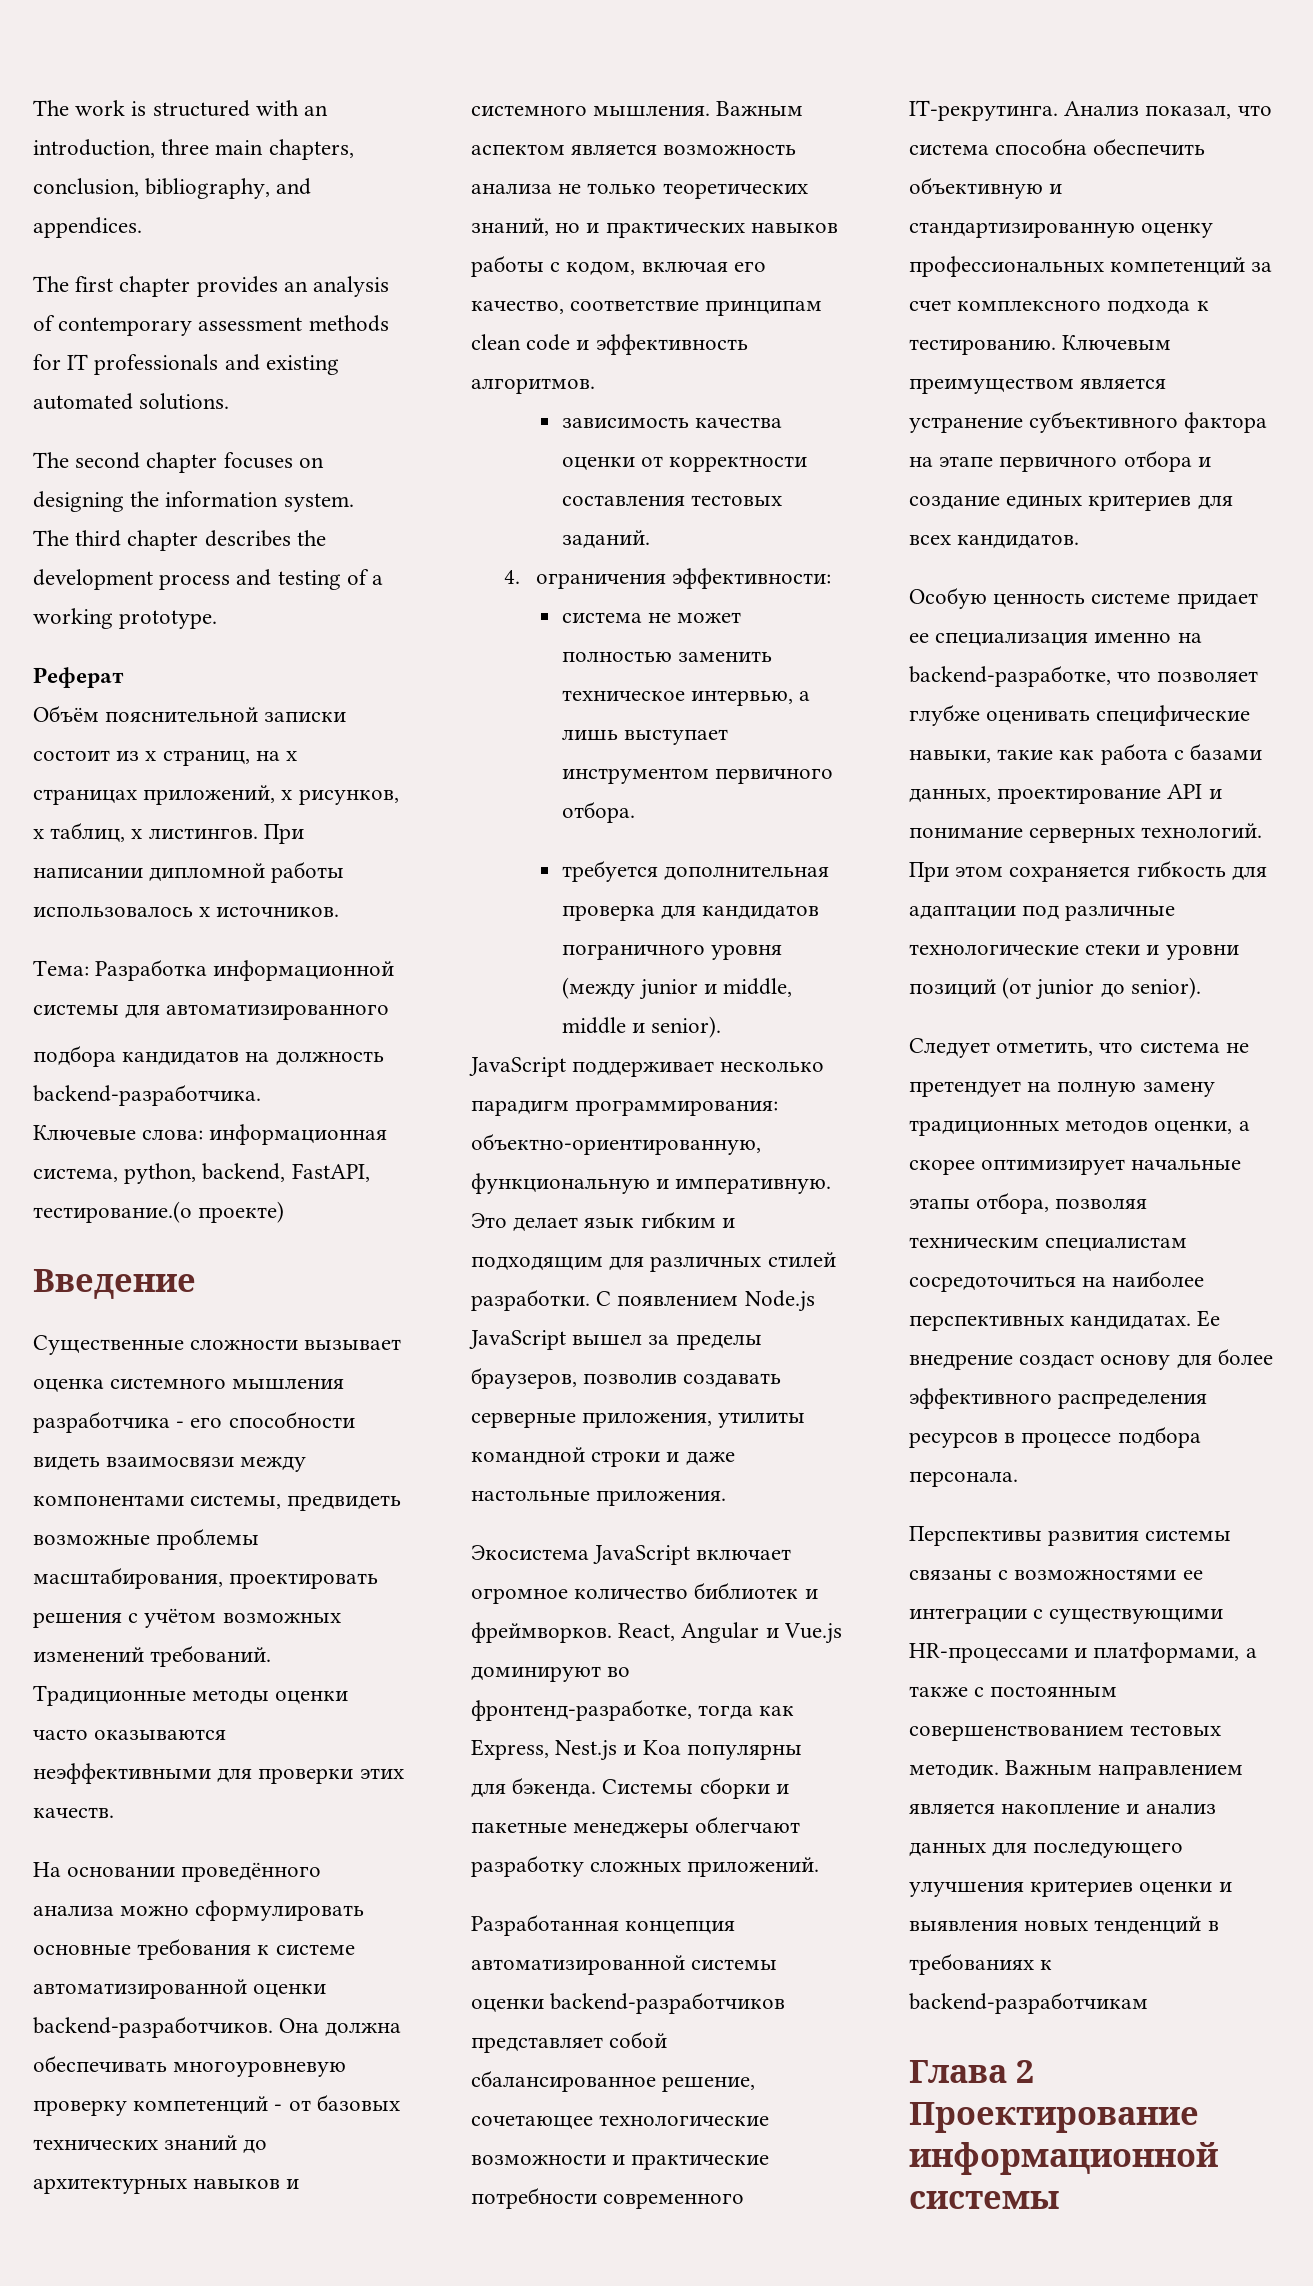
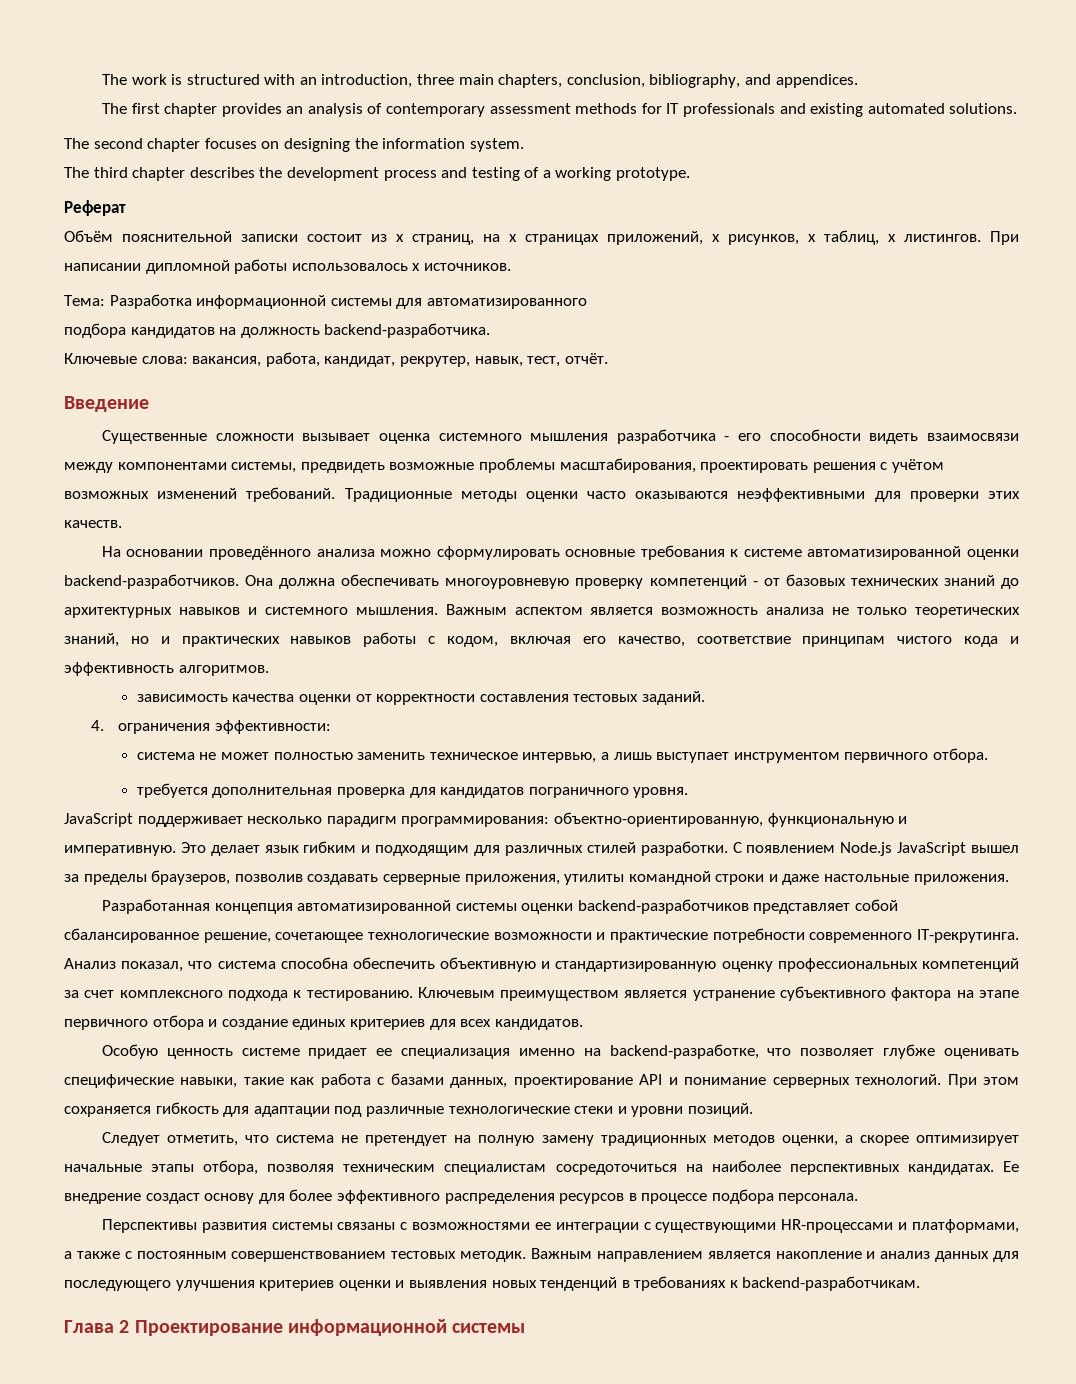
- Ключевые слова: информационная система, python, backend, FastAPI, тестирование.(о проекте)
+ Ключевые слова: вакансия, работа, кандидат, рекрутер, навык, тест, отчёт.
- Важным аспектом является возможность анализа не только теоретических знаний, но и практических навыков работы с кодом, включая его качество, соответствие принципам clean code и эффективность алгоритмов.
+ Важным аспектом является возможность анализа не только теоретических знаний, но и практических навыков работы с кодом, включая его качество, соответствие принципам чистого кода и эффективность алгоритмов.
- требуется дополнительная проверка для кандидатов пограничного уровня (между junior и middle, middle и senior).
+ требуется дополнительная проверка для кандидатов пограничного уровня.
- Экосистема JavaScript включает огромное количество библиотек и фреймворков. React, Angular и Vue.js доминируют во фронтенд-разработке, тогда как Express, Nest.js и Koa популярны для бэкенда. Системы сборки и пакетные менеджеры облегчают разработку сложных приложений.
- При этом сохраняется гибкость для адаптации под различные технологические стеки и уровни позиций (от junior до senior).
+ При этом сохраняется гибкость для адаптации под различные технологические стеки и уровни позиций.
- Важным направлением является накопление и анализ данных для последующего улучшения критериев оценки и выявления новых тенденций в требованиях к backend-разработчикам
+ Важным направлением является накопление и анализ данных для последующего улучшения критериев оценки и выявления новых тенденций в требованиях к backend-разработчикам.

